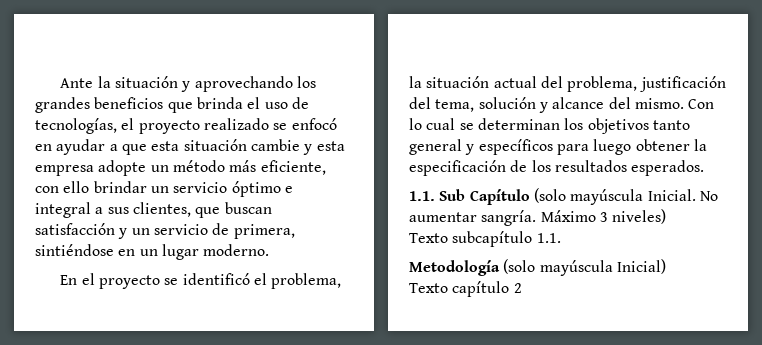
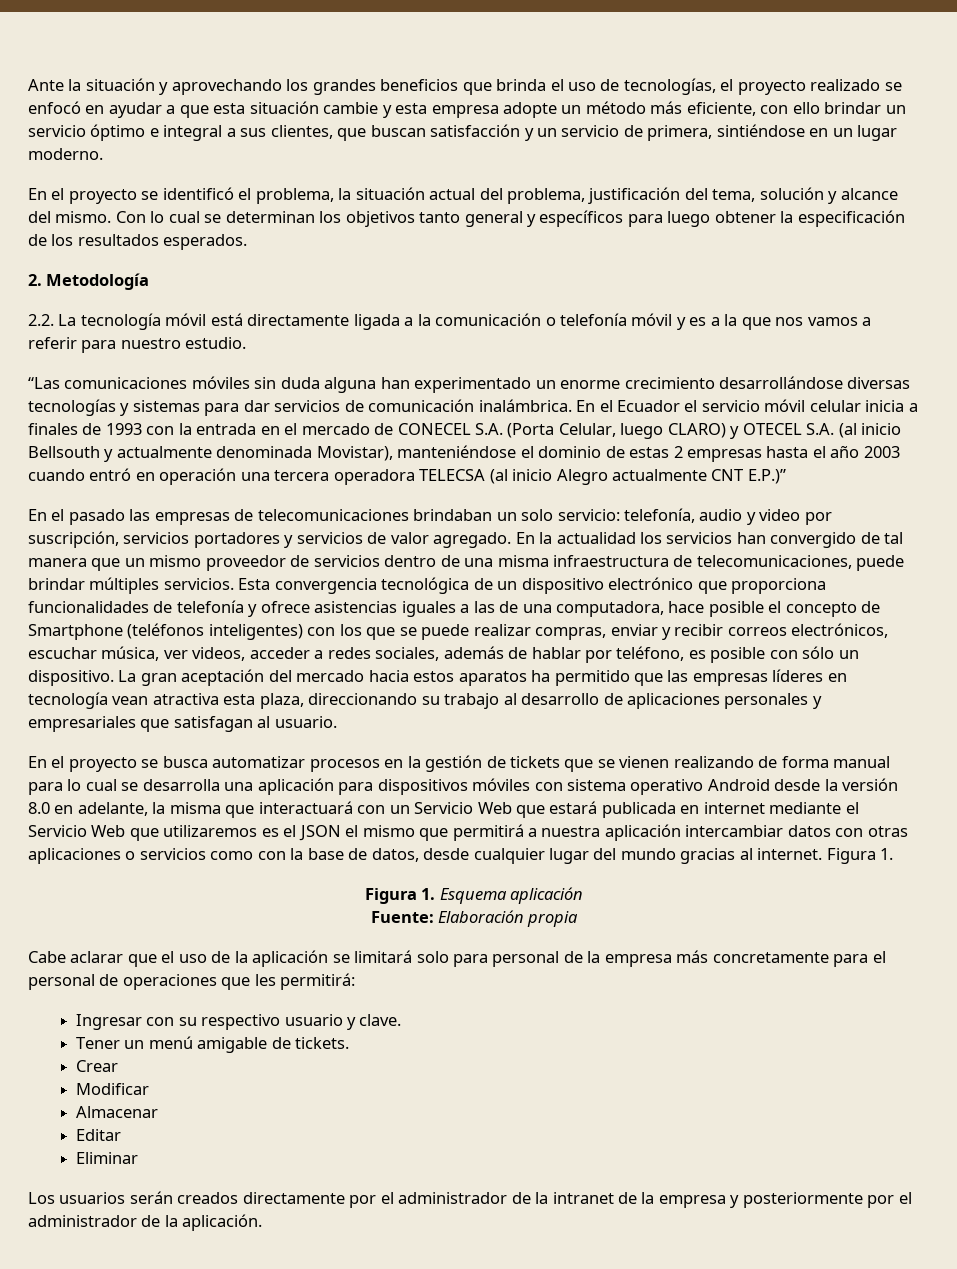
- 1.1. Sub Capítulo (solo mayúscula Inicial. No aumentar sangría. Máximo 3 niveles)
- Texto subcapítulo 1.1.
- Metodología (solo mayúscula Inicial)
- Texto capítulo 2
+ 2. Metodología
+ 2.2. La tecnología móvil está directamente ligada a la comunicación o telefonía móvil y es a la que nos vamos a referir para nuestro estudio.
+ “Las comunicaciones móviles sin duda alguna han experimentado un enorme crecimiento desarrollándose diversas tecnologías y sistemas para dar servicios de comunicación inalámbrica. En el Ecuador el servicio móvil celular inicia a finales de 1993 con la entrada en el mercado de CONECEL S.A. (Porta Celular, luego CLARO) y OTECEL S.A. (al inicio Bellsouth y actualmente denominada Movistar), manteniéndose el dominio de estas 2 empresas hasta el año 2003 cuando entró en operación una tercera operadora TELECSA (al inicio Alegro actualmente CNT E.P.)”
+ En el pasado las empresas de telecomunicaciones brindaban un solo servicio: telefonía, audio y video por suscripción, servicios portadores y servicios de valor agregado. En la actualidad los servicios han convergido de tal manera que un mismo proveedor de servicios dentro de una misma infraestructura de telecomunicaciones, puede brindar múltiples servicios. Esta convergencia tecnológica de un dispositivo electrónico que proporciona funcionalidades de telefonía y ofrece asistencias iguales a las de una computadora, hace posible el concepto de Smartphone (teléfonos inteligentes) con los que se puede realizar compras, enviar y recibir correos electrónicos, escuchar música, ver videos, acceder a redes sociales, además de hablar por teléfono, es posible con sólo un dispositivo. La gran aceptación del mercado hacia estos aparatos ha permitido que las empresas líderes en tecnología vean atractiva esta plaza, direccionando su trabajo al desarrollo de aplicaciones personales y empresariales que satisfagan al usuario.
+ En el proyecto se busca automatizar procesos en la gestión de tickets que se vienen realizando de forma manual para lo cual se desarrolla una aplicación para dispositivos móviles con sistema operativo Android desde la versión 8.0 en adelante, la misma que interactuará con un Servicio Web que estará publicada en internet mediante el Servicio Web que utilizaremos es el JSON el mismo que permitirá a nuestra aplicación intercambiar datos con otras aplicaciones o servicios como con la base de datos, desde cualquier lugar del mundo gracias al internet. Figura 1.
+ Figura 1. Esquema aplicación
+ Fuente: Elaboración propia
+ Cabe aclarar que el uso de la aplicación se limitará solo para personal de la empresa más concretamente para el personal de operaciones que les permitirá:
+ Ingresar con su respectivo usuario y clave.
+ Tener un menú amigable de tickets.
+ Crear
+ Modificar
+ Almacenar
+ Editar
+ Eliminar
+ Los usuarios serán creados directamente por el administrador de la intranet de la empresa y posteriormente por el administrador de la aplicación.

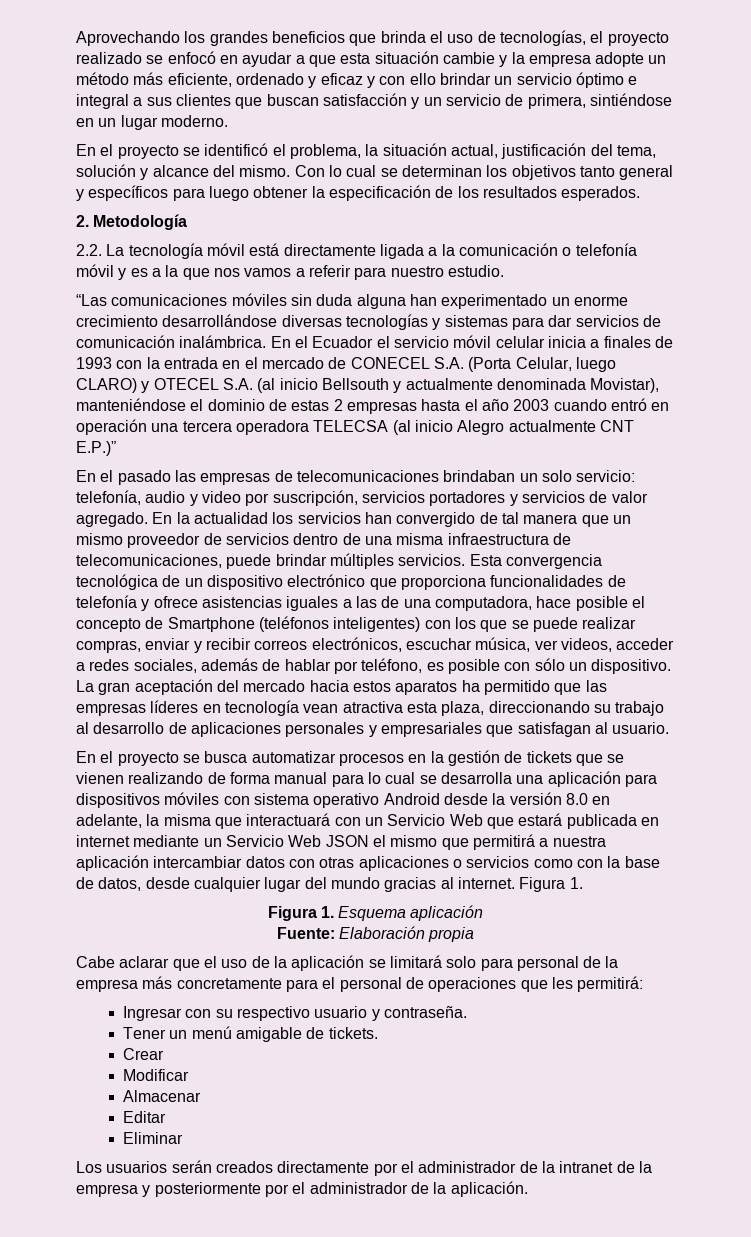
- Ante la situación y aprovechando los grandes beneficios que brinda el uso de tecnologías, el proyecto realizado se enfocó en ayudar a que esta situación cambie y esta empresa adopte un método más eficiente, con ello brindar un servicio óptimo e integral a sus clientes, que buscan satisfacción y un servicio de primera, sintiéndose en un lugar moderno.
+ Aprovechando los grandes beneficios que brinda el uso de tecnologías, el proyecto realizado se enfocó en ayudar a que esta situación cambie y la empresa adopte un método más eficiente, ordenado y eficaz y con ello brindar un servicio óptimo e integral a sus clientes que buscan satisfacción y un servicio de primera, sintiéndose en un lugar moderno.
- En el proyecto se identificó el problema, la situación actual del problema, justificación del tema, solución y alcance del mismo.
+ En el proyecto se identificó el problema, la situación actual, justificación del tema, solución y alcance del mismo.
- En el proyecto se busca automatizar procesos en la gestión de tickets que se vienen realizando de forma manual para lo cual se desarrolla una aplicación para dispositivos móviles con sistema operativo Android desde la versión 8.0 en adelante, la misma que interactuará con un Servicio Web que estará publicada en internet mediante el Servicio Web que utilizaremos es el JSON el mismo que permitirá a nuestra aplicación intercambiar datos con otras aplicaciones o servicios como con la base de datos, desde cualquier lugar del mundo gracias al internet.
+ En el proyecto se busca automatizar procesos en la gestión de tickets que se vienen realizando de forma manual para lo cual se desarrolla una aplicación para dispositivos móviles con sistema operativo Android desde la versión 8.0 en adelante, la misma que interactuará con un Servicio Web que estará publicada en internet mediante un Servicio Web JSON el mismo que permitirá a nuestra aplicación intercambiar datos con otras aplicaciones o servicios como con la base de datos, desde cualquier lugar del mundo gracias al internet.
- Ingresar con su respectivo usuario y clave.
+ Ingresar con su respectivo usuario y contraseña.

